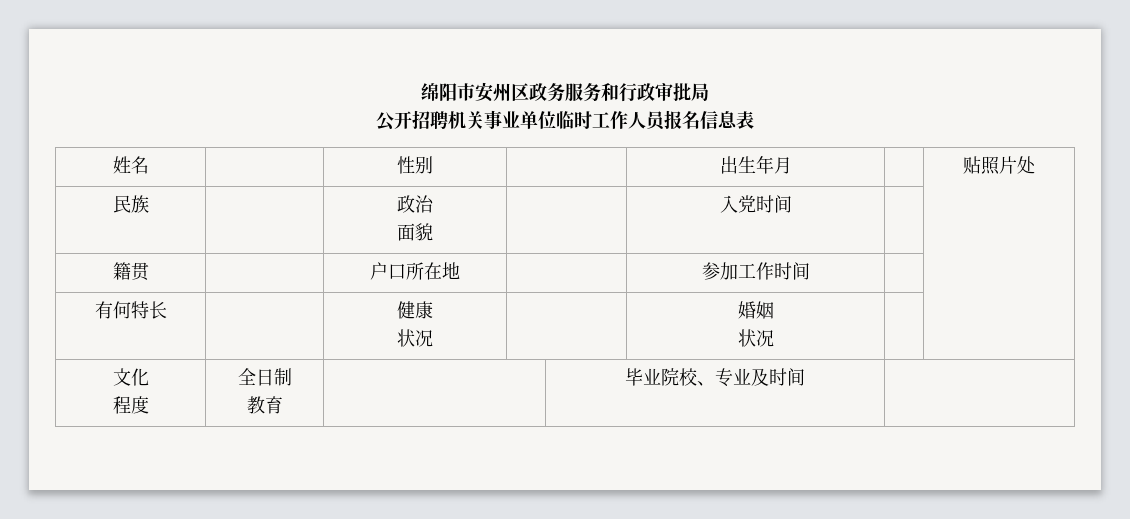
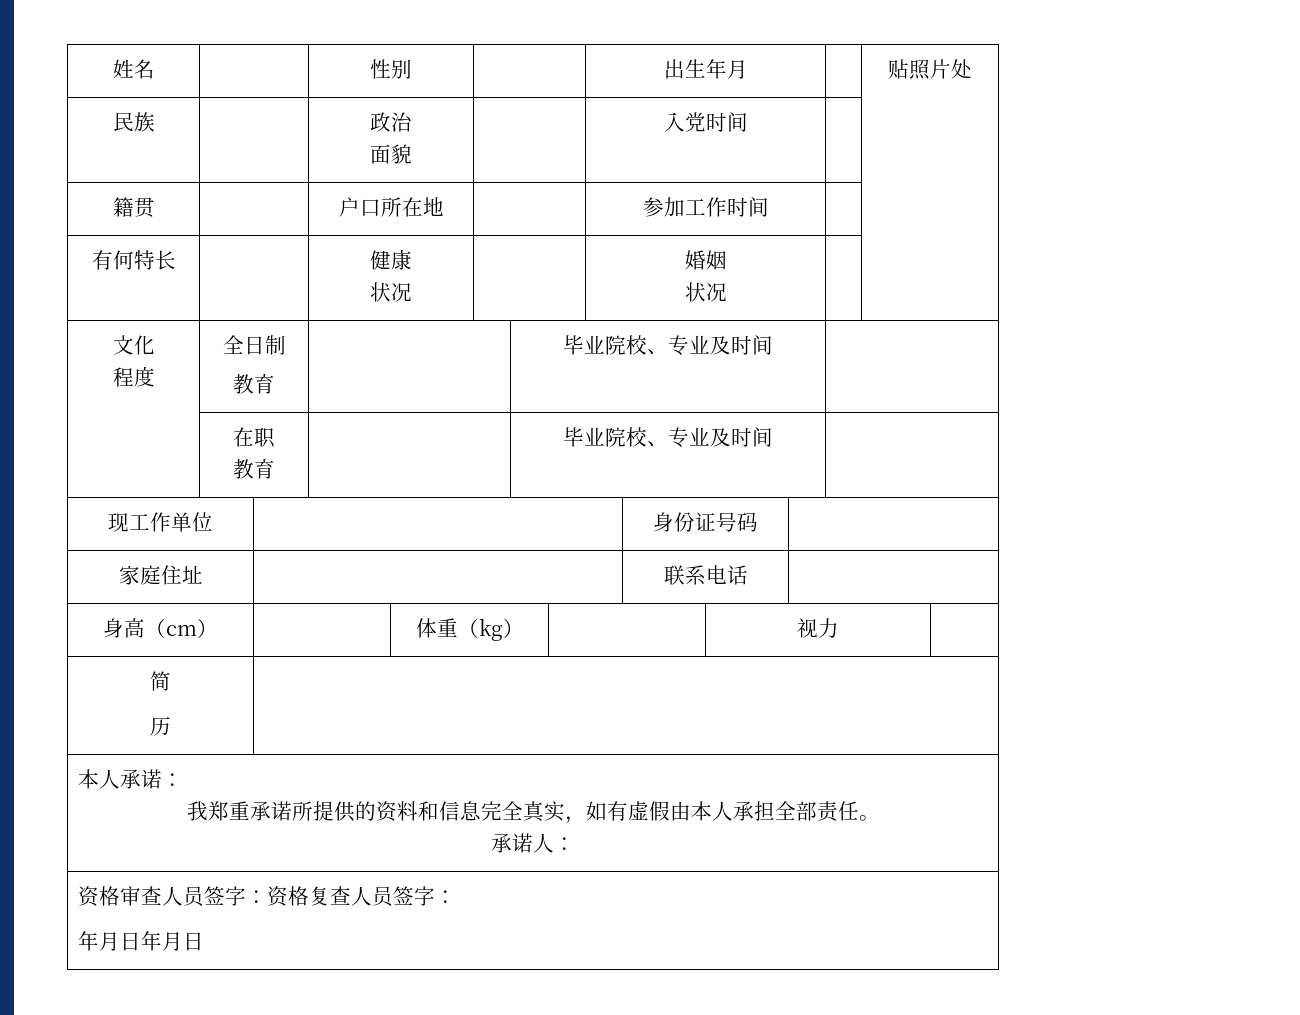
- 绵阳市安州区政务服务和行政审批局
- 公开招聘机关事业单位临时工作人员报名信息表
+ | 在职
+ 教育 | | 毕业院校、专业及时间 |
+ 现工作单位 | | 身份证号码 |
+ 家庭住址 | | 联系电话 |
+ 身高（cm） | | 体重（kg） | | 视力 |
+ 简
+ 历 |
+ 本人承诺：
+ 我郑重承诺所提供的资料和信息完全真实，如有虚假由本人承担全部责任。
+ 承诺人：
+ 资格审查人员签字：资格复查人员签字：
+ 年月日年月日

